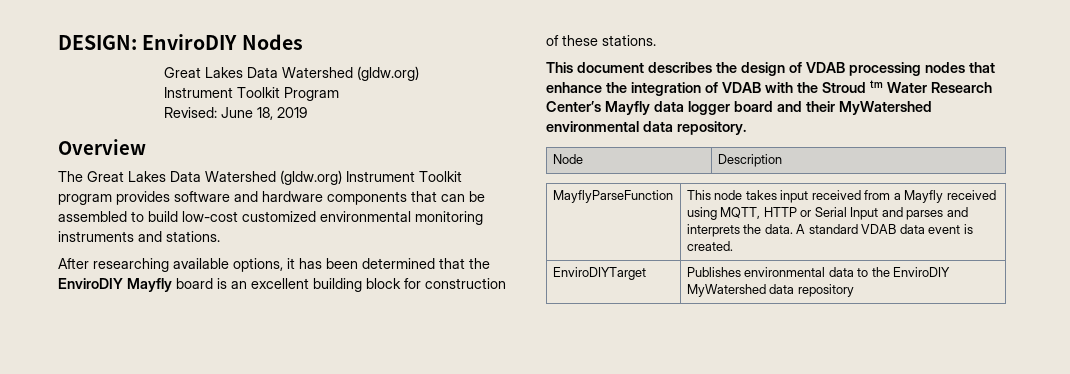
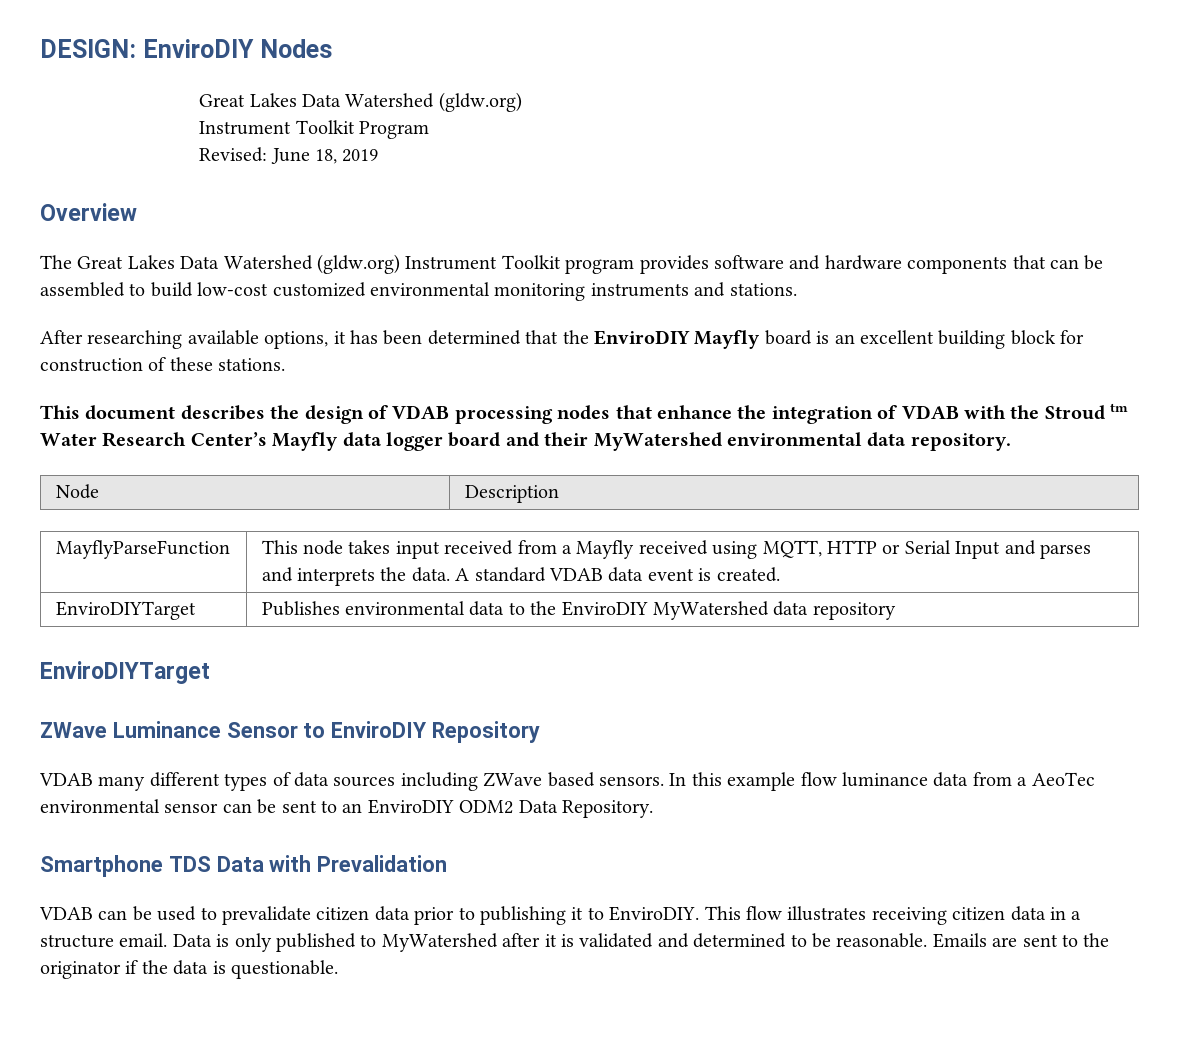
  EnviroDIYTarget | Publishes environmental data to the EnviroDIY MyWatershed data repository
+ EnviroDIYTarget
+ ZWave Luminance Sensor to EnviroDIY Repository
+ VDAB many different types of data sources including ZWave based sensors. In this example flow luminance data from a AeoTec environmental sensor can be sent to an EnviroDIY ODM2 Data Repository.
+ Smartphone TDS Data with Prevalidation
+ VDAB can be used to prevalidate citizen data prior to publishing it to EnviroDIY. This flow illustrates receiving citizen data in a structure email. Data is only published to MyWatershed after it is validated and determined to be reasonable. Emails are sent to the originator if the data is questionable.

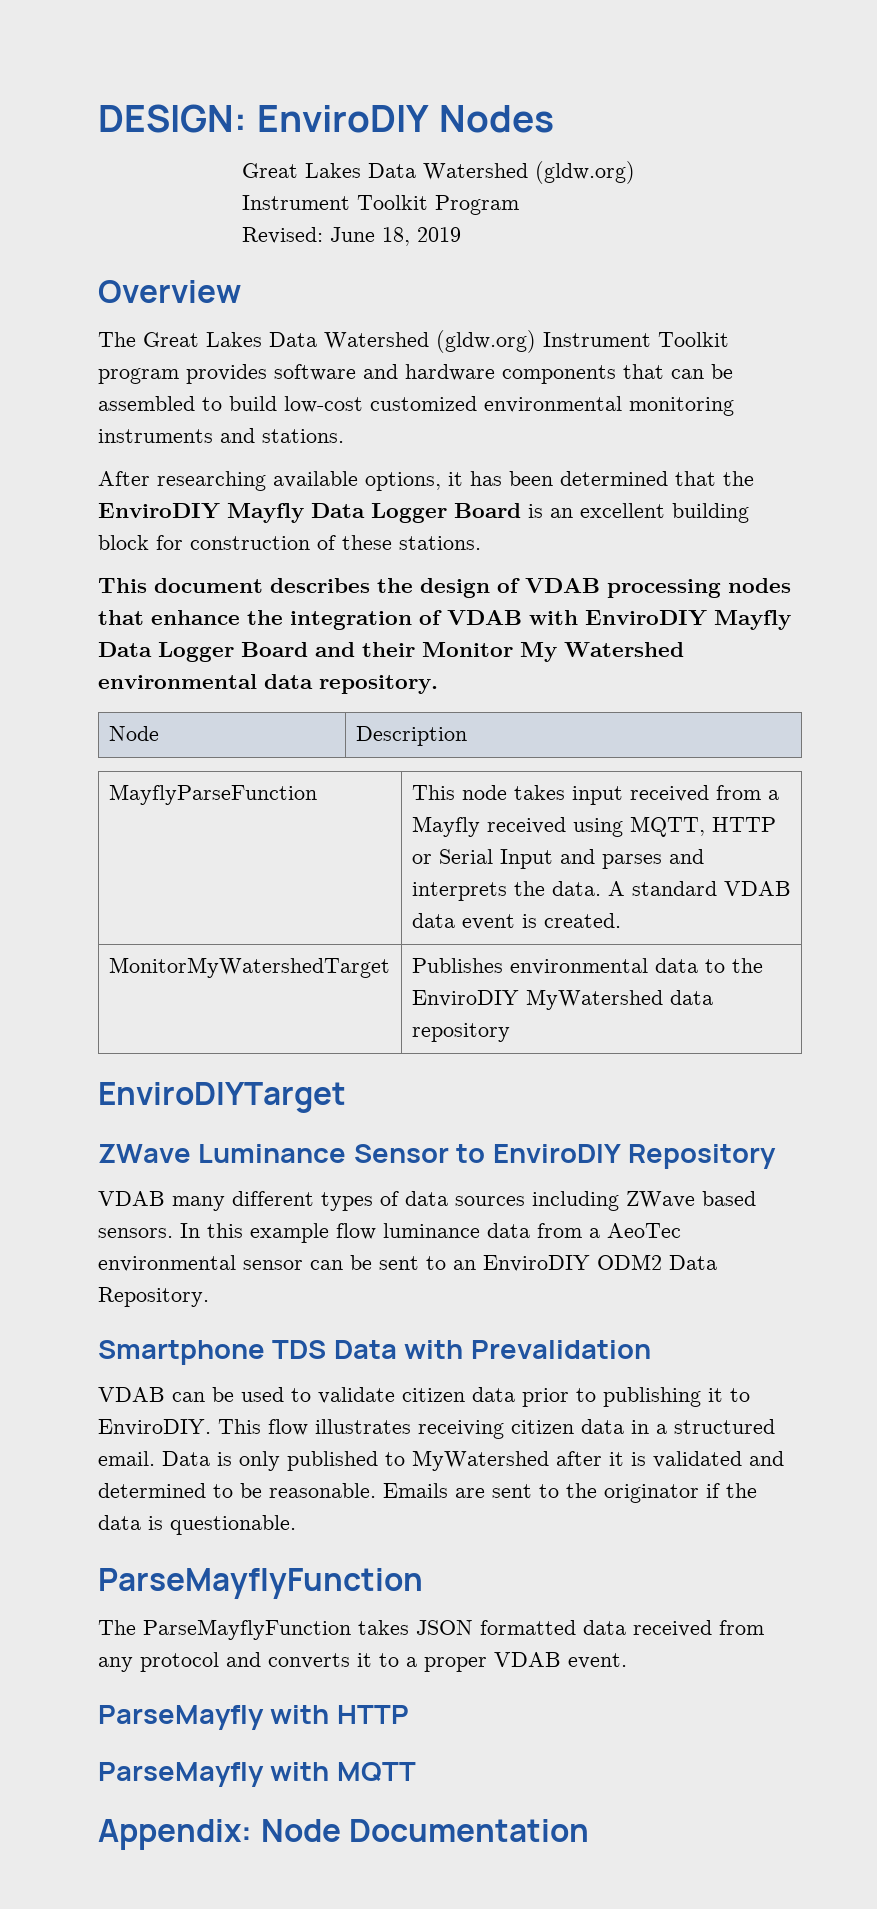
- After researching available options, it has been determined that the EnviroDIY Mayfly board is an excellent building block for construction of these stations.
+ After researching available options, it has been determined that the EnviroDIY Mayfly Data Logger Board is an excellent building block for construction of these stations.
- This document describes the design of VDAB processing nodes that enhance the integration of VDAB with the Stroud tm Water Research Center’s Mayfly data logger board and their MyWatershed environmental data repository.
+ This document describes the design of VDAB processing nodes that enhance the integration of VDAB with EnviroDIY Mayfly Data Logger Board and their Monitor My Watershed environmental data repository.
- EnviroDIYTarget | Publishes environmental data to the EnviroDIY MyWatershed data repository
+ MonitorMyWatershedTarget | Publishes environmental data to the EnviroDIY MyWatershed data repository
- VDAB can be used to prevalidate citizen data prior to publishing it to EnviroDIY.
+ VDAB can be used to validate citizen data prior to publishing it to EnviroDIY.
- This flow illustrates receiving citizen data in a structure email.
+ This flow illustrates receiving citizen data in a structured email.
  Emails are sent to the originator if the data is questionable.
+ ParseMayflyFunction
+ The ParseMayflyFunction takes JSON formatted data received from any protocol and converts it to a proper VDAB event.
+ ParseMayfly with HTTP
+ ParseMayfly with MQTT
+ Appendix: Node Documentation

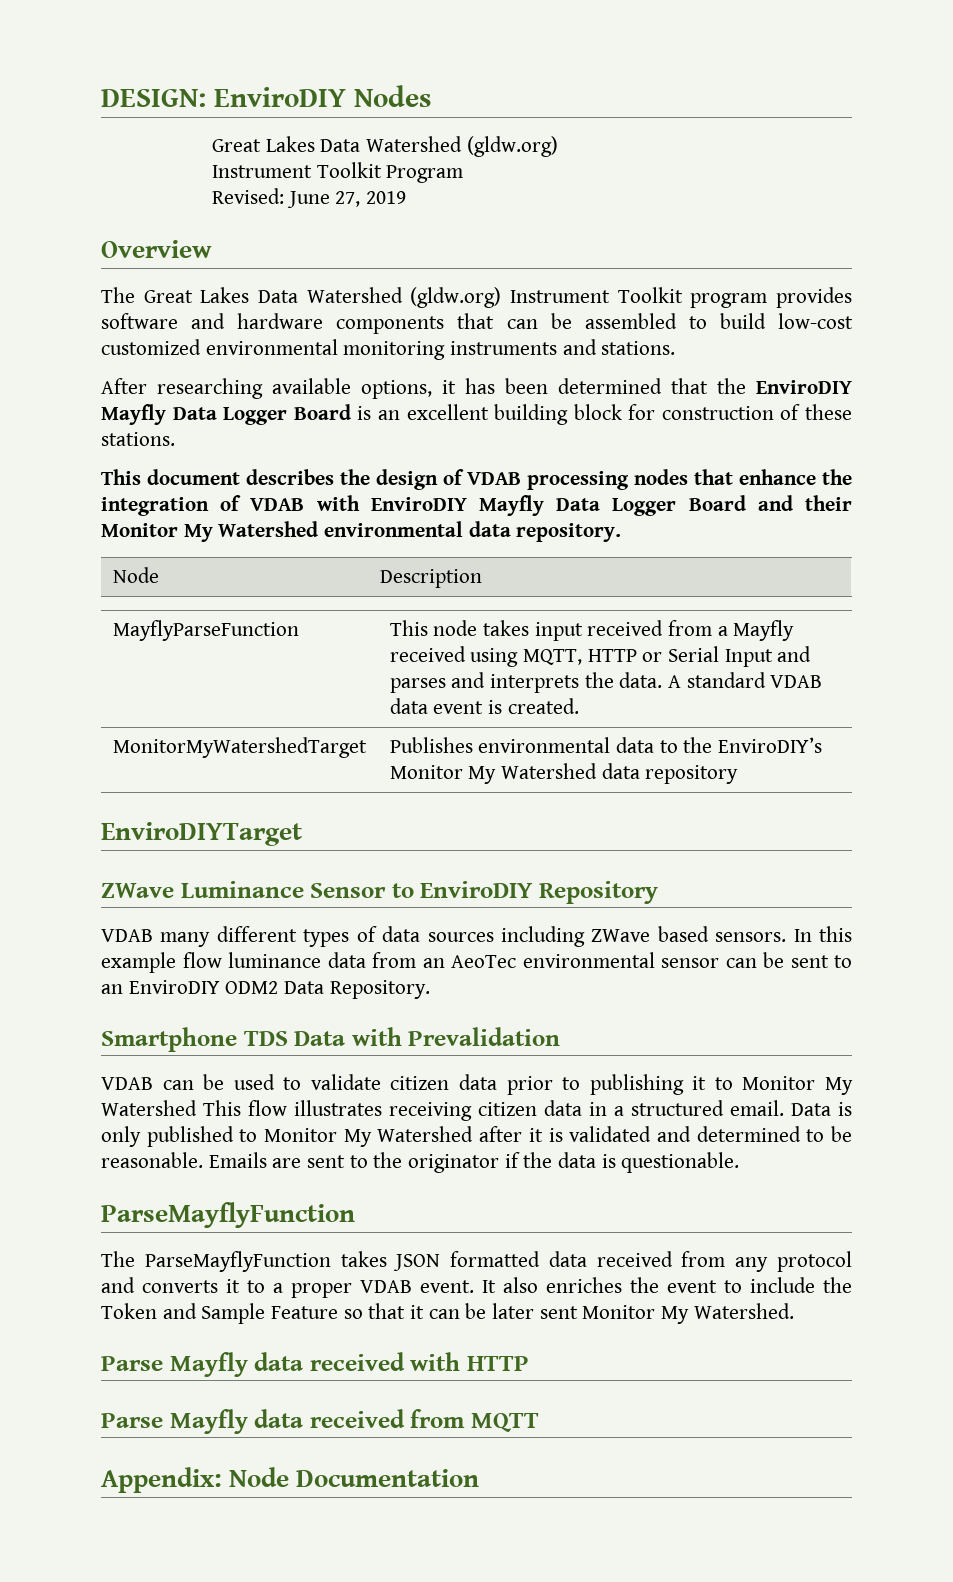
- Revised: June 18, 2019
+ Revised: June 27, 2019
- MonitorMyWatershedTarget | Publishes environmental data to the EnviroDIY MyWatershed data repository
+ MonitorMyWatershedTarget | Publishes environmental data to the EnviroDIY’s Monitor My Watershed data repository
- In this example flow luminance data from a AeoTec environmental sensor can be sent to an EnviroDIY ODM2 Data Repository.
+ In this example flow luminance data from an AeoTec environmental sensor can be sent to an EnviroDIY ODM2 Data Repository.
- VDAB can be used to validate citizen data prior to publishing it to EnviroDIY. This flow illustrates receiving citizen data in a structured email.
+ VDAB can be used to validate citizen data prior to publishing it to Monitor My Watershed This flow illustrates receiving citizen data in a structured email.
- Data is only published to MyWatershed after it is validated and determined to be reasonable.
+ Data is only published to Monitor My Watershed after it is validated and determined to be reasonable.
- The ParseMayflyFunction takes JSON formatted data received from any protocol and converts it to a proper VDAB event.
- ParseMayfly with HTTP
- ParseMayfly with MQTT
+ The ParseMayflyFunction takes JSON formatted data received from any protocol and converts it to a proper VDAB event. It also enriches the event to include the Token and Sample Feature so that it can be later sent Monitor My Watershed.
+ Parse Mayfly data received with HTTP
+ Parse Mayfly data received from MQTT

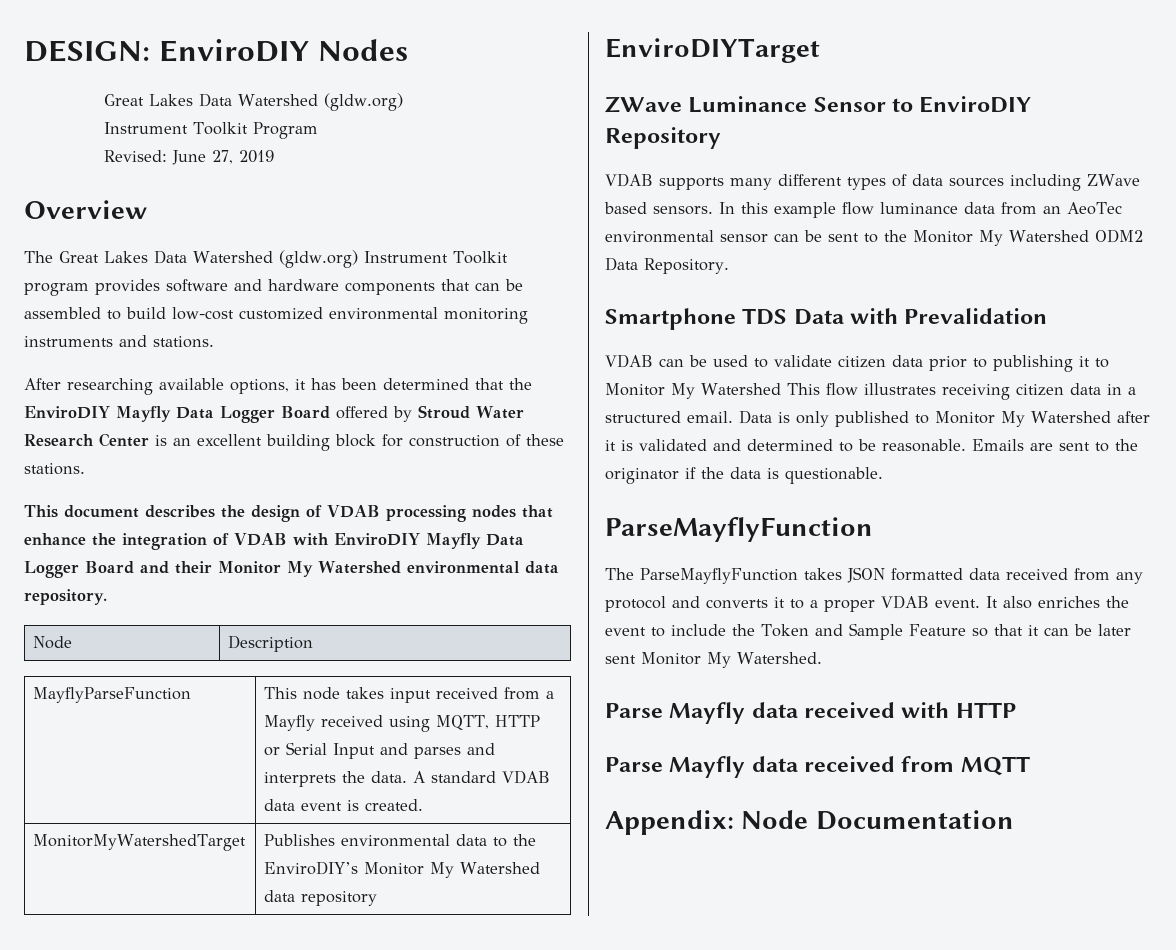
- After researching available options, it has been determined that the EnviroDIY Mayfly Data Logger Board is an excellent building block for construction of these stations.
+ After researching available options, it has been determined that the EnviroDIY Mayfly Data Logger Board offered by Stroud Water Research Center is an excellent building block for construction of these stations.
- VDAB many different types of data sources including ZWave based sensors.
+ VDAB supports many different types of data sources including ZWave based sensors.
- In this example flow luminance data from an AeoTec environmental sensor can be sent to an EnviroDIY ODM2 Data Repository.
+ In this example flow luminance data from an AeoTec environmental sensor can be sent to the Monitor My Watershed ODM2 Data Repository.

